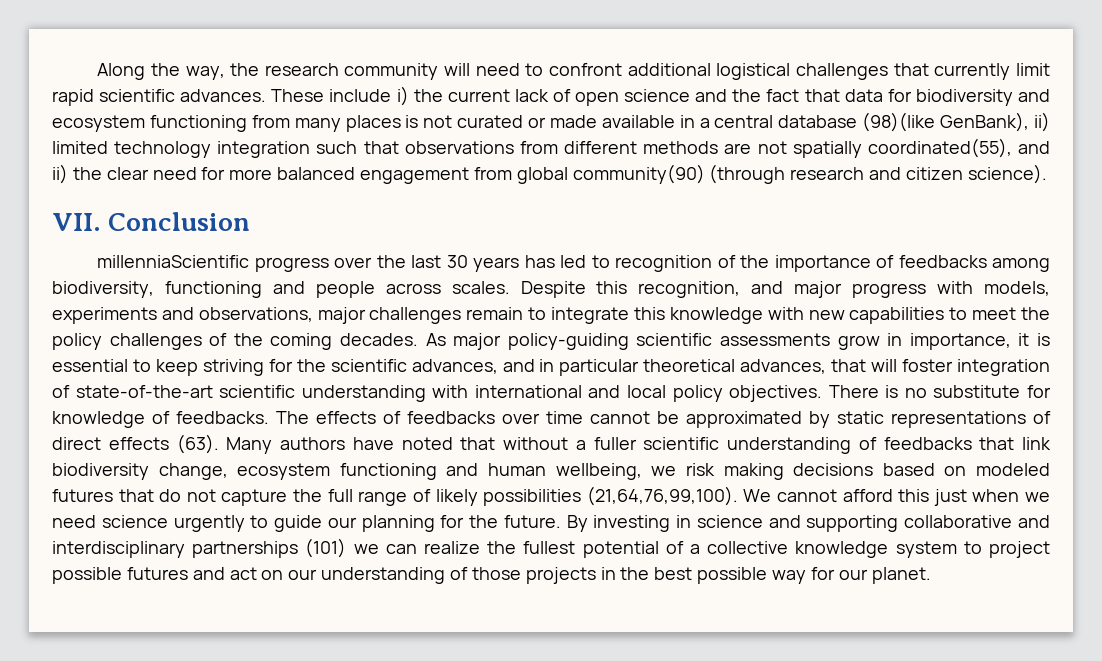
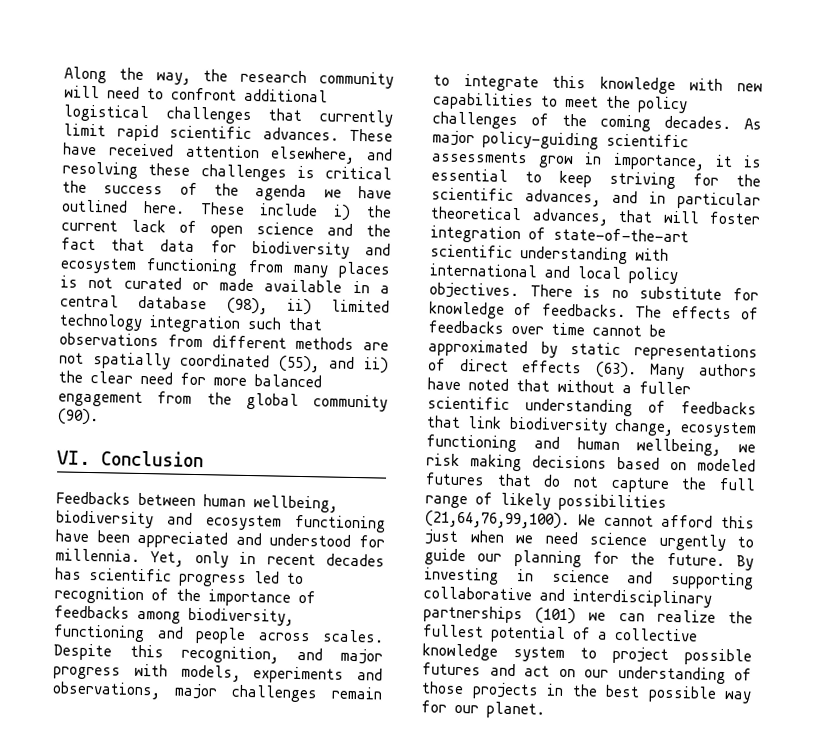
- These include i) the current lack of open science and the fact that data for biodiversity and ecosystem functioning from many places is not curated or made available in a central database (98)(like GenBank), ii) limited technology integration such that observations from different methods are not spatially coordinated(55), and ii) the clear need for more balanced engagement from global community(90) (through research and citizen science).
- VII. Conclusion
- millenniaScientific progress over the last 30 years has led to recognition of the importance of feedbacks among biodiversity, functioning and people across scales.
+ These have received attention elsewhere, and resolving these challenges is critical the success of the agenda we have outlined here. These include i) the current lack of open science and the fact that data for biodiversity and ecosystem functioning from many places is not curated or made available in a central database (98), ii) limited technology integration such that observations from different methods are not spatially coordinated (55), and ii) the clear need for more balanced engagement from the global community (90).
+ VI. Conclusion
+ Feedbacks between human wellbeing, biodiversity and ecosystem functioning have been appreciated and understood for millennia. Yet, only in recent decades has scientific progress led to recognition of the importance of feedbacks among biodiversity, functioning and people across scales.

